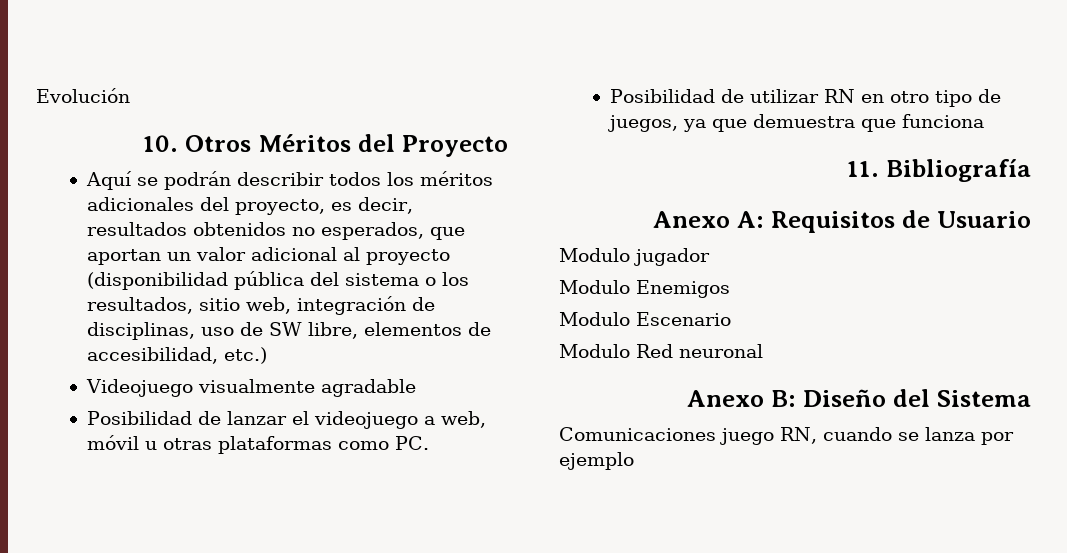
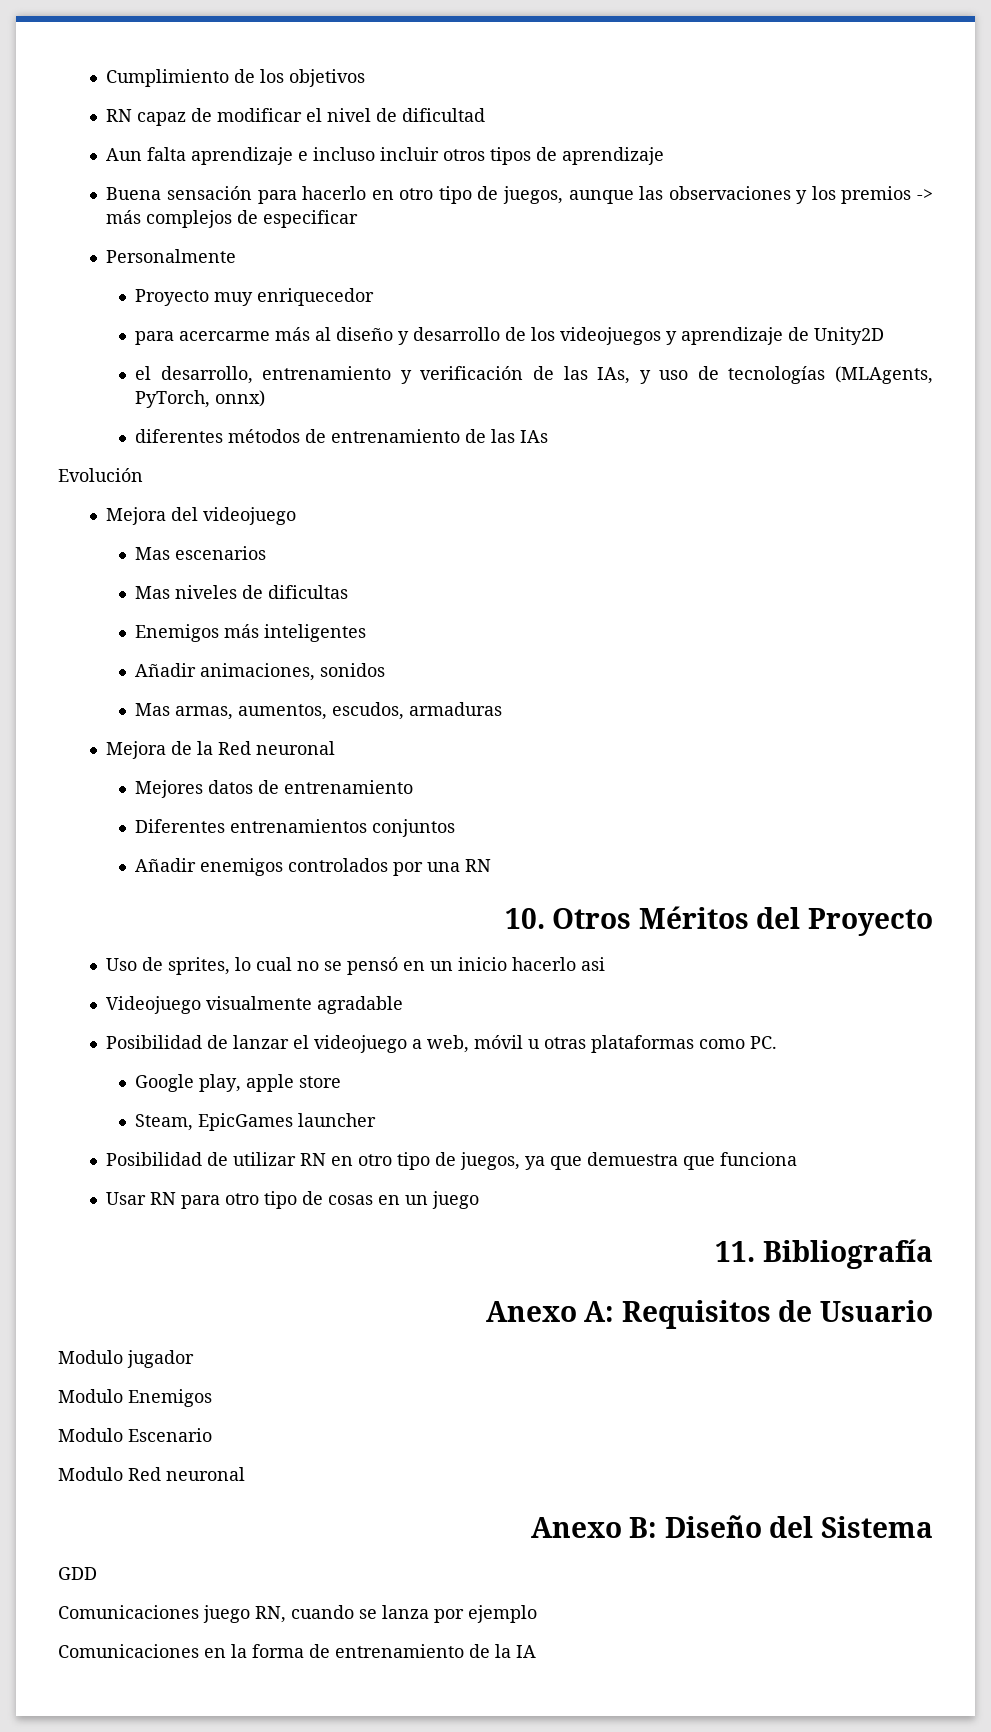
+ Cumplimiento de los objetivos
+ RN capaz de modificar el nivel de dificultad
+ Aun falta aprendizaje e incluso incluir otros tipos de aprendizaje
+ Buena sensación para hacerlo en otro tipo de juegos, aunque las observaciones y los premios -> más complejos de especificar
+ Personalmente
+ Proyecto muy enriquecedor
+ para acercarme más al diseño y desarrollo de los videojuegos y aprendizaje de Unity2D
+ el desarrollo, entrenamiento y verificación de las IAs, y uso de tecnologías (MLAgents, PyTorch, onnx)
+ diferentes métodos de entrenamiento de las IAs
  Evolución
+ Mejora del videojuego
+ Mas escenarios
+ Mas niveles de dificultas
+ Enemigos más inteligentes
+ Añadir animaciones, sonidos
+ Mas armas, aumentos, escudos, armaduras
+ Mejora de la Red neuronal
+ Mejores datos de entrenamiento
+ Diferentes entrenamientos conjuntos
+ Añadir enemigos controlados por una RN
- Aquí se podrán describir todos los méritos adicionales del proyecto, es decir, resultados obtenidos no esperados, que aportan un valor adicional al proyecto (disponibilidad pública del sistema o los resultados, sitio web, integración de disciplinas, uso de SW libre, elementos de accesibilidad, etc.)
+ Uso de sprites, lo cual no se pensó en un inicio hacerlo asi
+ Google play, apple store
+ Steam, EpicGames launcher
+ Usar RN para otro tipo de cosas en un juego
+ GDD
+ Comunicaciones en la forma de entrenamiento de la IA

